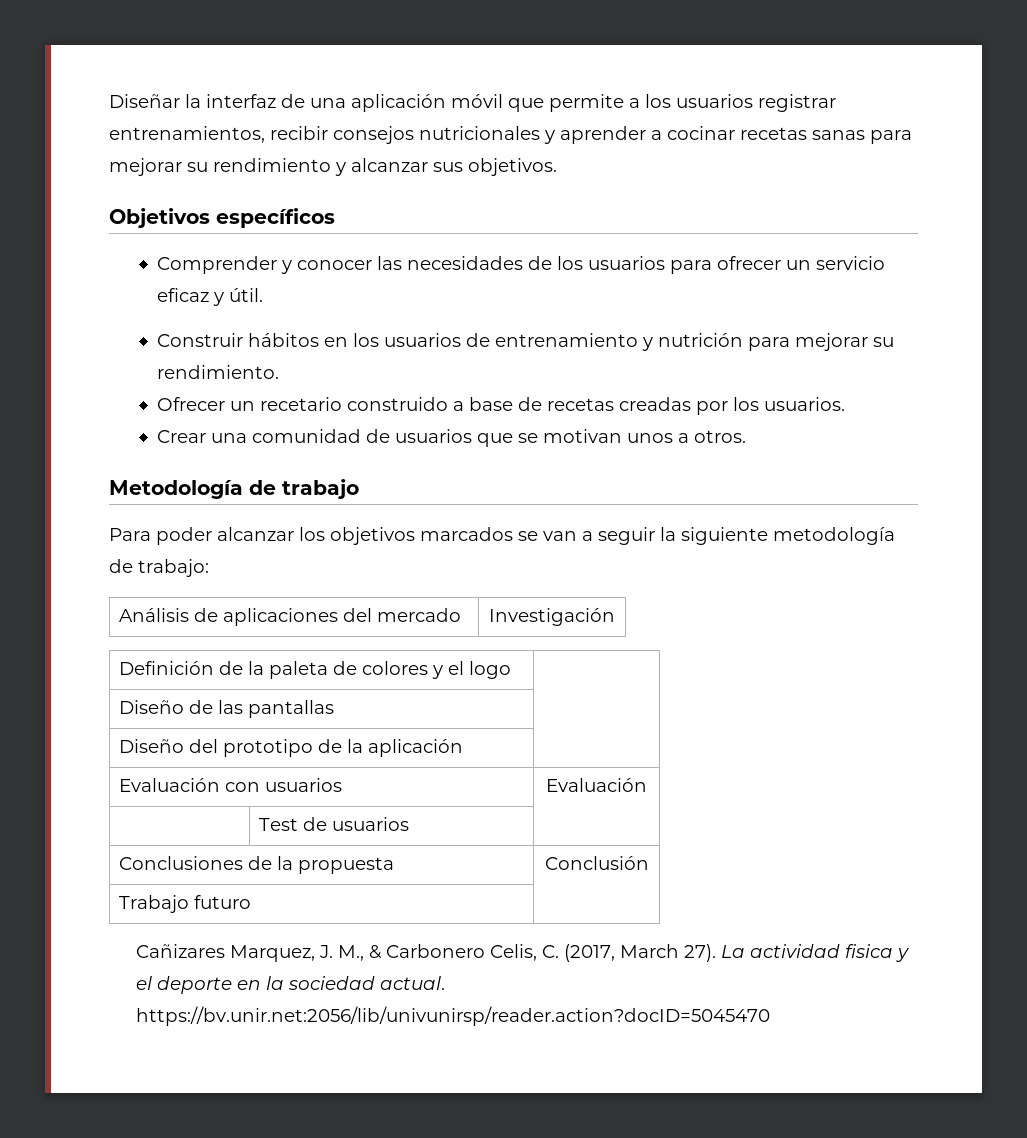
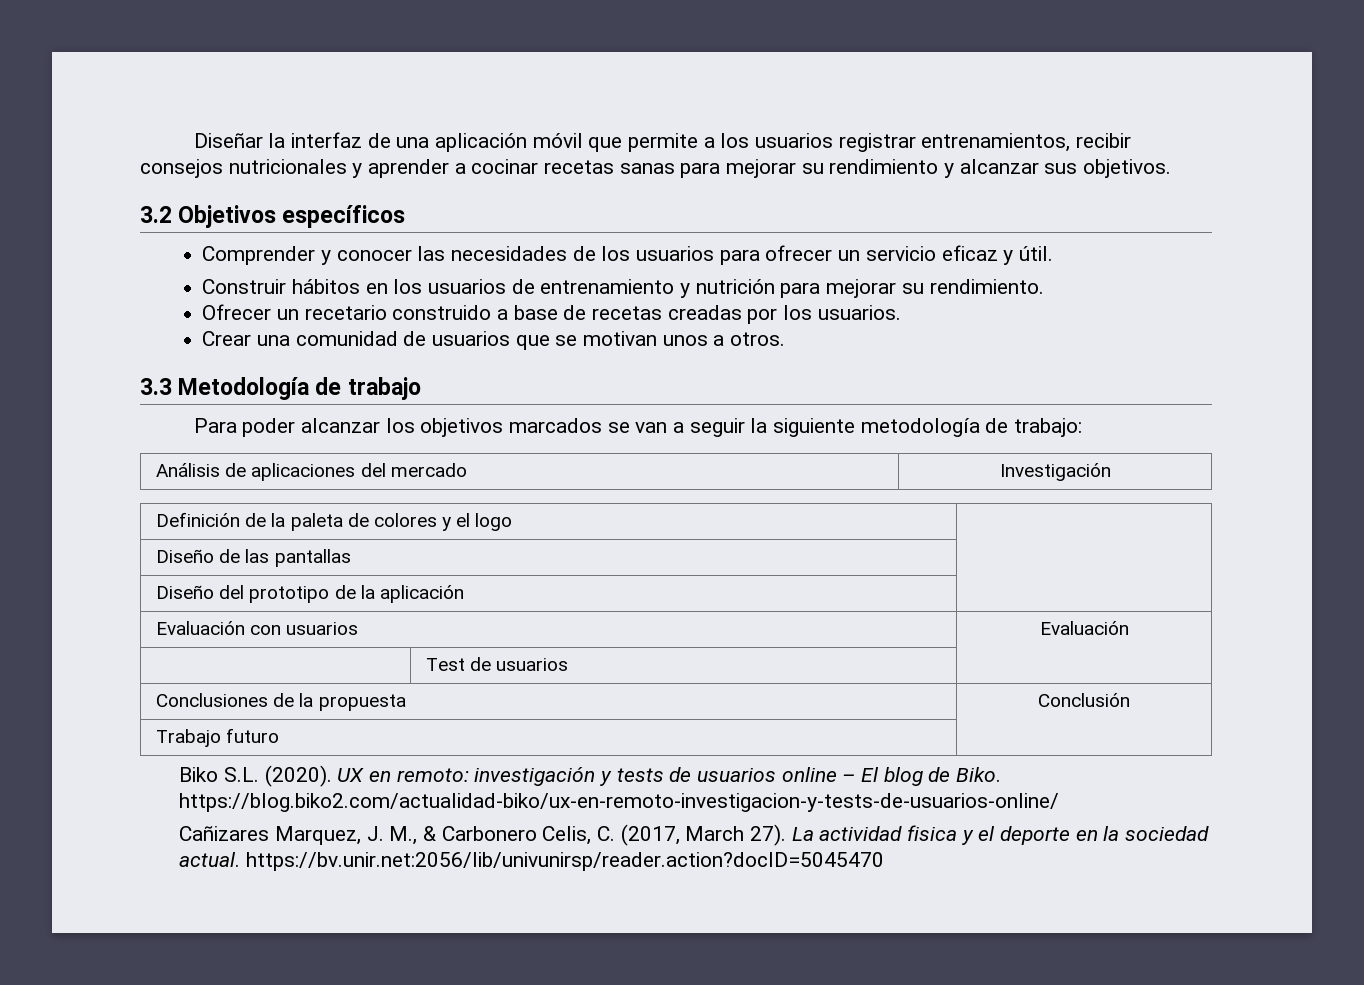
- Objetivos específicos
+ 3.2 Objetivos específicos
- Metodología de trabajo
+ 3.3 Metodología de trabajo
+ Biko S.L. (2020). UX en remoto: investigación y tests de usuarios online – El blog de Biko. https://blog.biko2.com/actualidad-biko/ux-en-remoto-investigacion-y-tests-de-usuarios-online/

